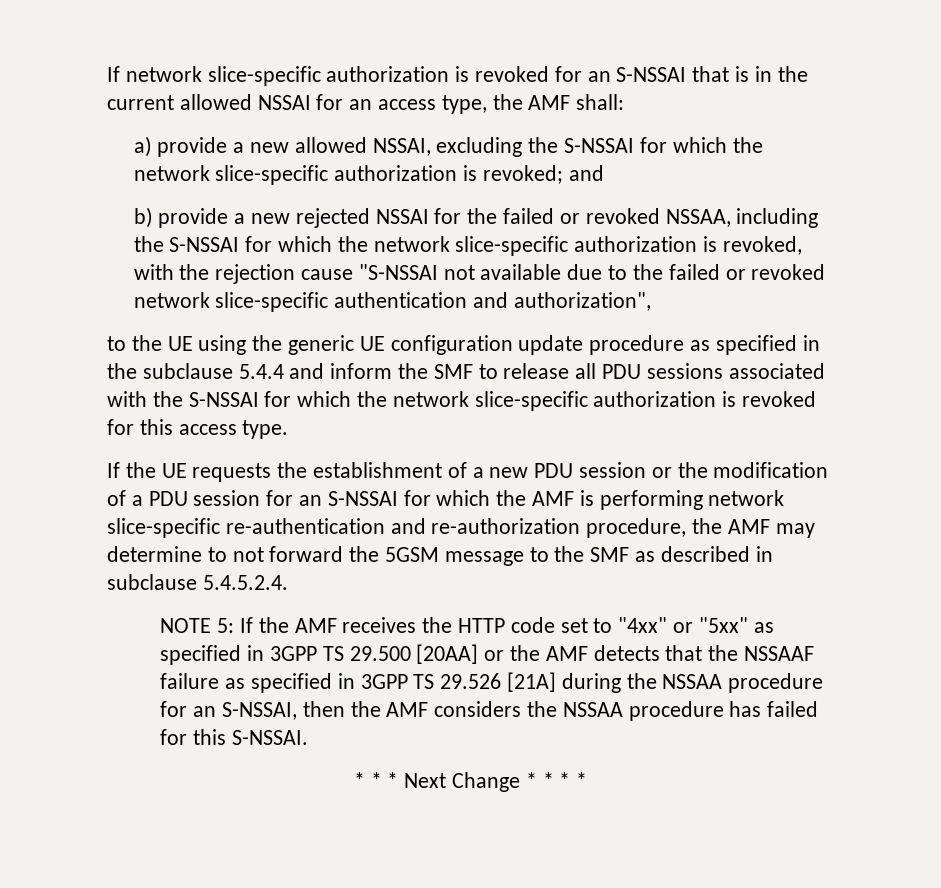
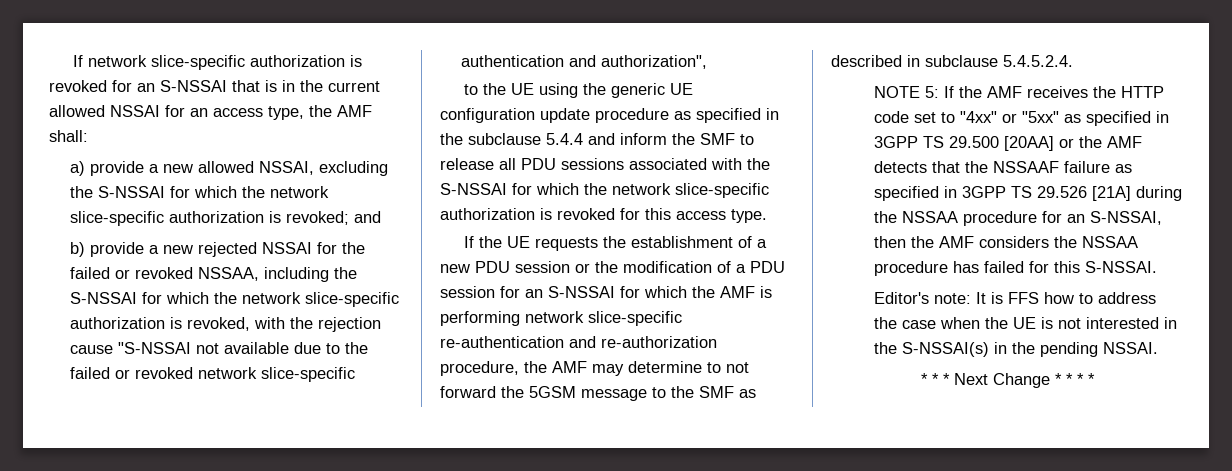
+ Editor's note: It is FFS how to address the case when the UE is not interested in the S-NSSAI(s) in the pending NSSAI.

